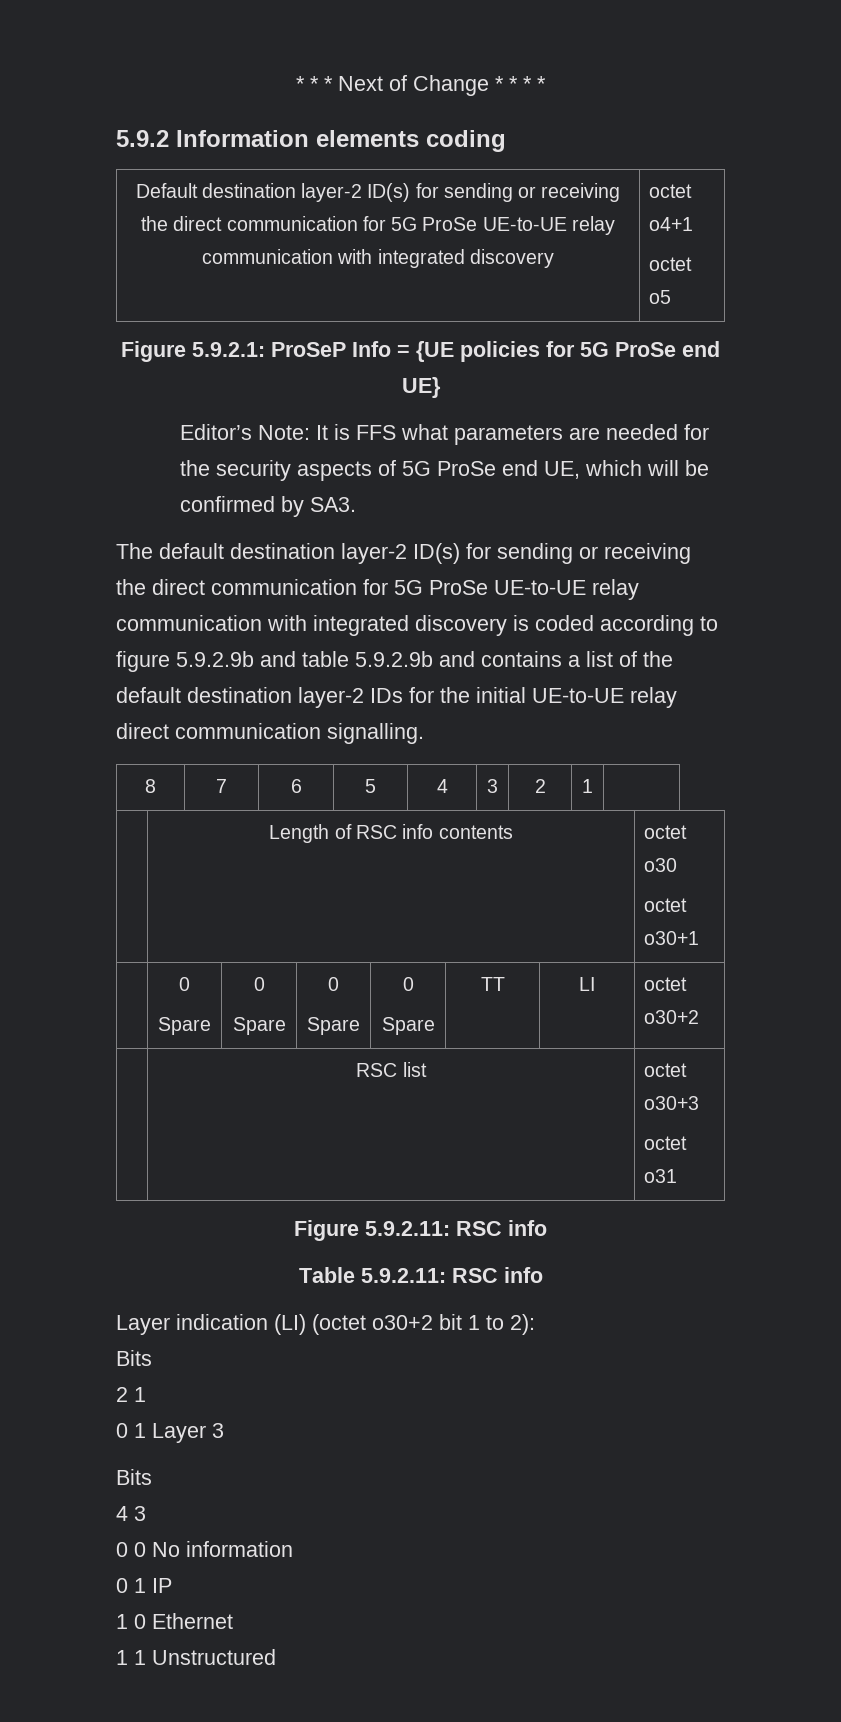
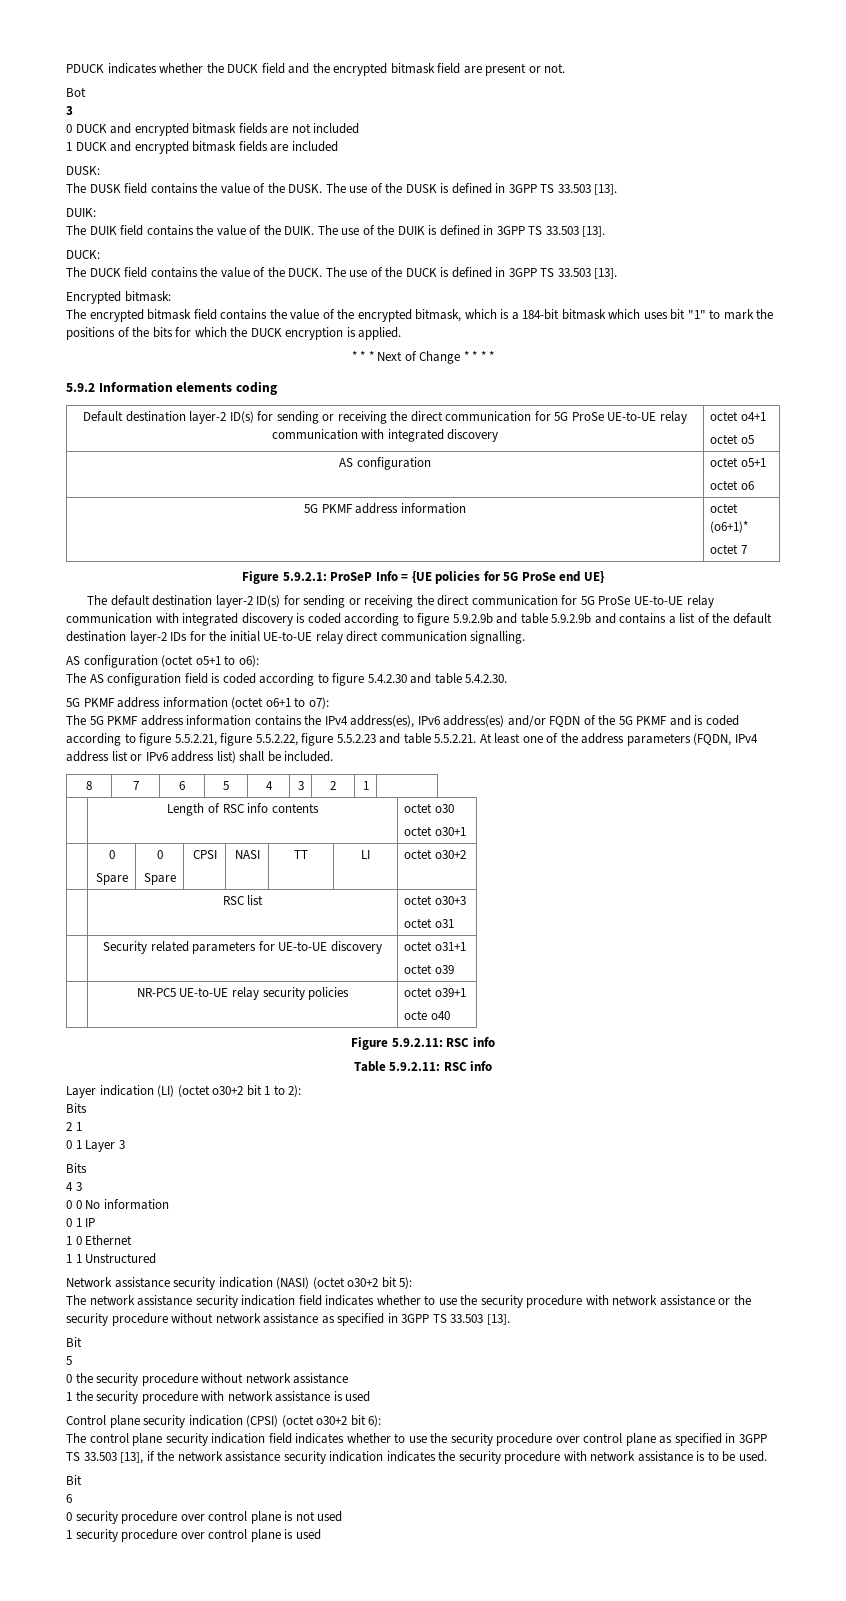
+ PDUCK indicates whether the DUCK field and the encrypted bitmask field are present or not.
+ Bot
+ 3
+ 0 DUCK and encrypted bitmask fields are not included
+ 1 DUCK and encrypted bitmask fields are included
+ DUSK:
+ The DUSK field contains the value of the DUSK. The use of the DUSK is defined in 3GPP TS 33.503 [13].
+ DUIK:
+ The DUIK field contains the value of the DUIK. The use of the DUIK is defined in 3GPP TS 33.503 [13].
+ DUCK:
+ The DUCK field contains the value of the DUCK. The use of the DUCK is defined in 3GPP TS 33.503 [13].
+ Encrypted bitmask:
+ The encrypted bitmask field contains the value of the encrypted bitmask, which is a 184-bit bitmask which uses bit "1" to mark the positions of the bits for which the DUCK encryption is applied.
+ AS configuration | octet o5+1
+ octet o6
+ 5G PKMF address information | octet (o6+1)*
+ octet 7
- Editor’s Note: It is FFS what parameters are needed for the security aspects of 5G ProSe end UE, which will be confirmed by SA3.
+ AS configuration (octet o5+1 to o6):
+ The AS configuration field is coded according to figure 5.4.2.30 and table 5.4.2.30.
+ 5G PKMF address information (octet o6+1 to o7):
+ The 5G PKMF address information contains the IPv4 address(es), IPv6 address(es) and/or FQDN of the 5G PKMF and is coded according to figure 5.5.2.21, figure 5.5.2.22, figure 5.5.2.23 and table 5.5.2.21. At least one of the address parameters (FQDN, IPv4 address list or IPv6 address list) shall be included.
  | Length of RSC info contents | octet o30
  octet o30+1
  | 0
  Spare | 0
- Spare | 0
- Spare | 0
- Spare | TT | LI | octet o30+2
+ Spare | CPSI | NASI | TT | LI | octet o30+2
+ | Security related parameters for UE-to-UE discovery | octet o31+1
+ octet o39
+ | NR-PC5 UE-to-UE relay security policies | octet o39+1
+ octe o40
+ Network assistance security indication (NASI) (octet o30+2 bit 5):
+ The network assistance security indication field indicates whether to use the security procedure with network assistance or the security procedure without network assistance as specified in 3GPP TS 33.503 [13].
+ Bit
+ 5
+ 0 the security procedure without network assistance
+ 1 the security procedure with network assistance is used
+ Control plane security indication (CPSI) (octet o30+2 bit 6):
+ The control plane security indication field indicates whether to use the security procedure over control plane as specified in 3GPP TS 33.503 [13], if the network assistance security indication indicates the security procedure with network assistance is to be used.
+ Bit
+ 6
+ 0 security procedure over control plane is not used
+ 1 security procedure over control plane is used

